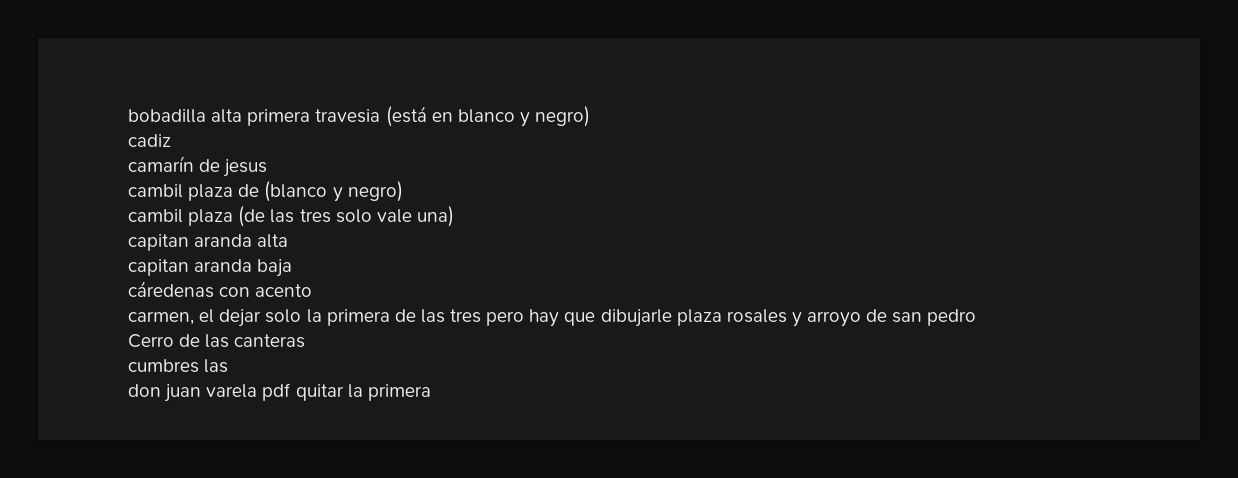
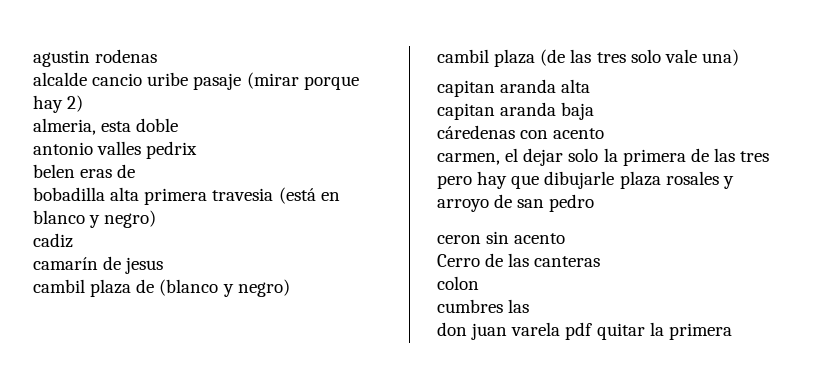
+ agustin rodenas
+ alcalde cancio uribe pasaje (mirar porque hay 2)
+ almeria, esta doble
+ antonio valles pedrix
+ belen eras de
+ ceron sin acento
+ colon

